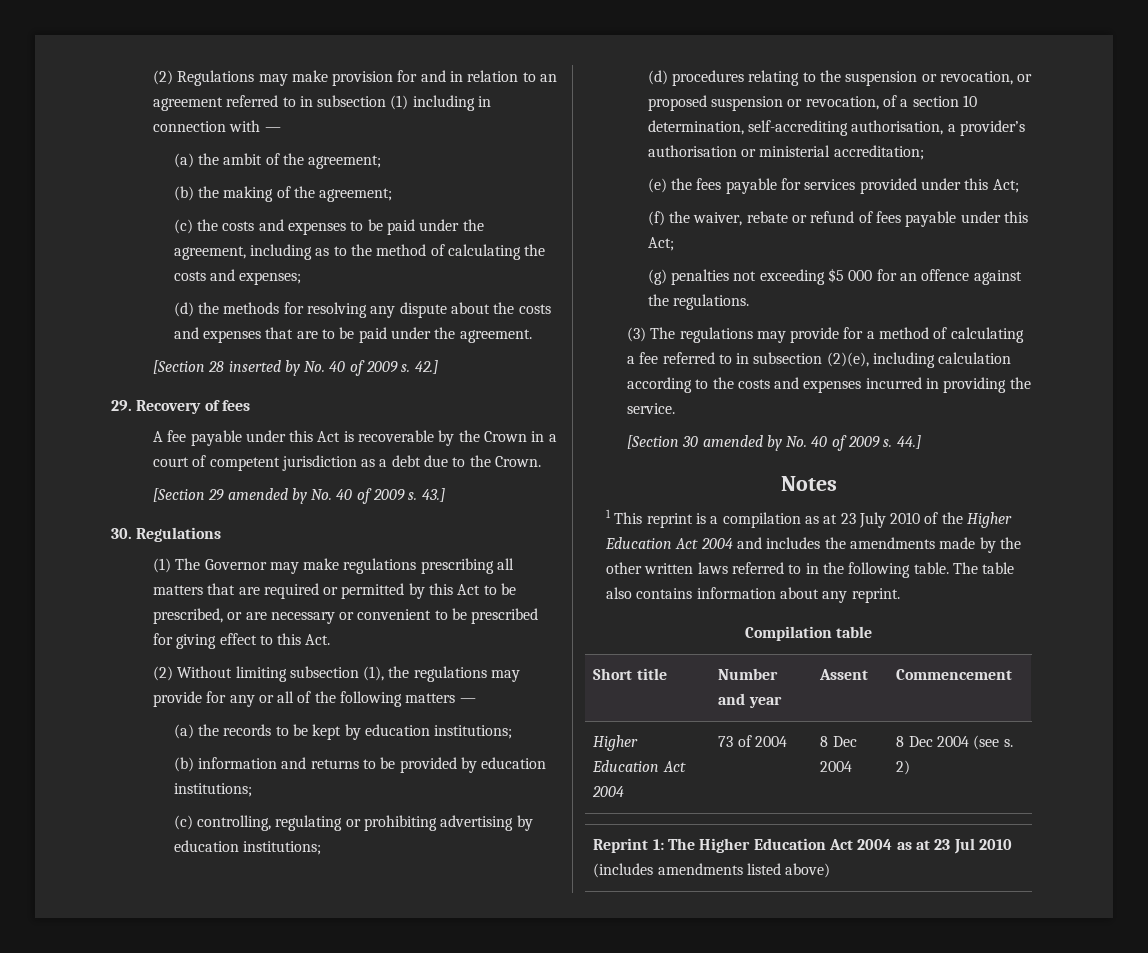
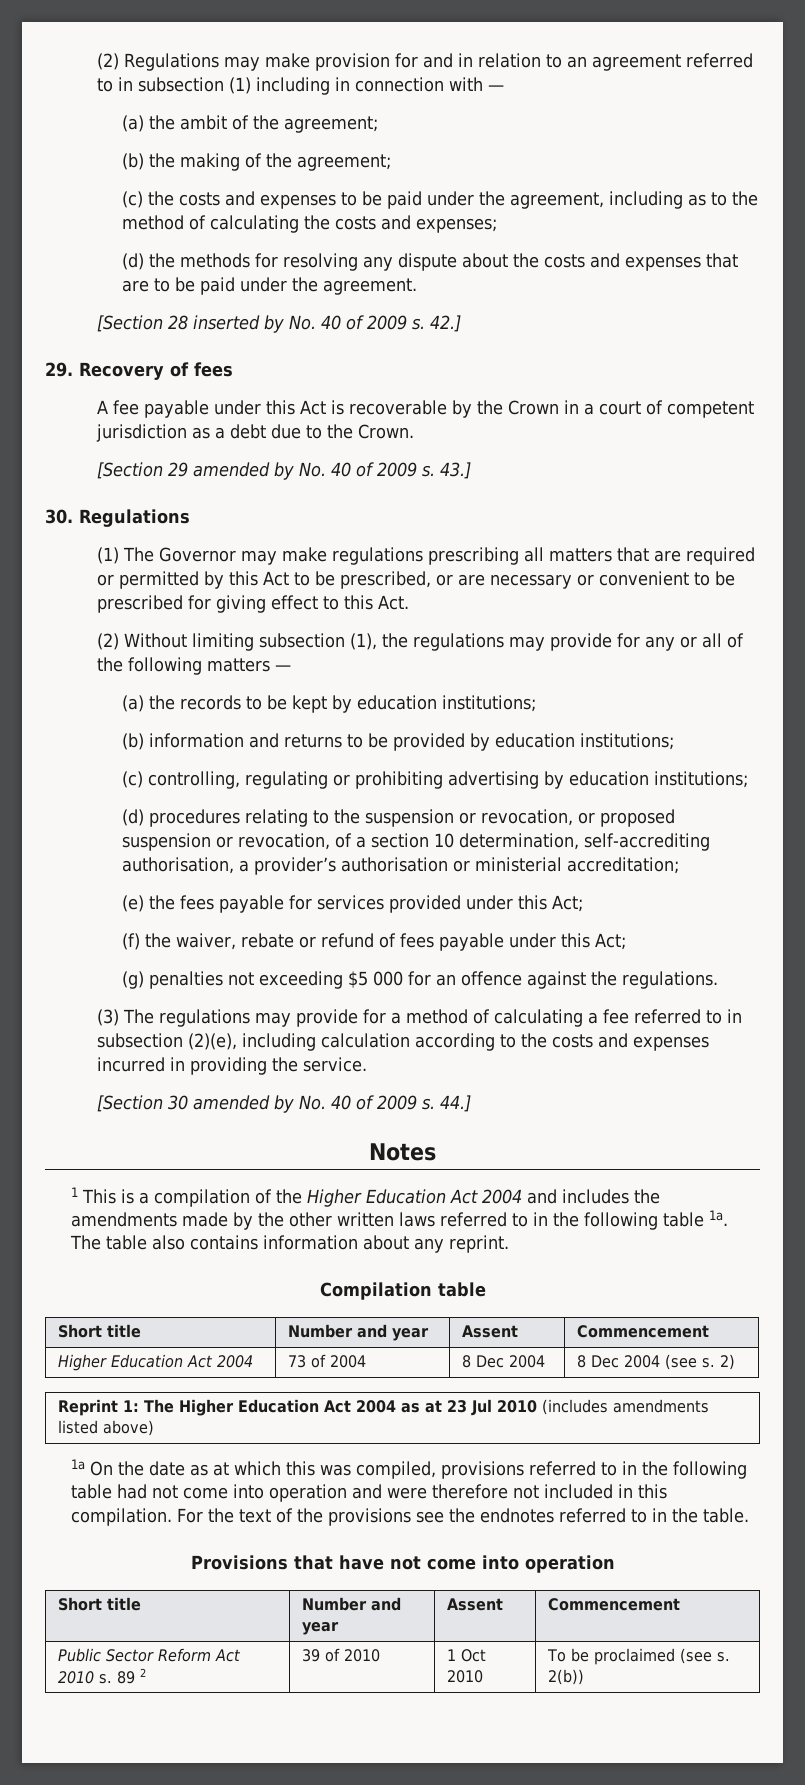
- 1 This reprint is a compilation as at 23 July 2010 of the Higher Education Act 2004 and includes the amendments made by the other written laws referred to in the following table.
+ 1 This is a compilation of the Higher Education Act 2004 and includes the amendments made by the other written laws referred to in the following table 1a.
+ 1a On the date as at which this was compiled, provisions referred to in the following table had not come into operation and were therefore not included in this compilation. For the text of the provisions see the endnotes referred to in the table.
+ Provisions that have not come into operation
+ Short title | Number and year | Assent | Commencement
+ Public Sector Reform Act 2010 s. 89 2 | 39 of 2010 | 1 Oct 2010 | To be proclaimed (see s. 2(b))

